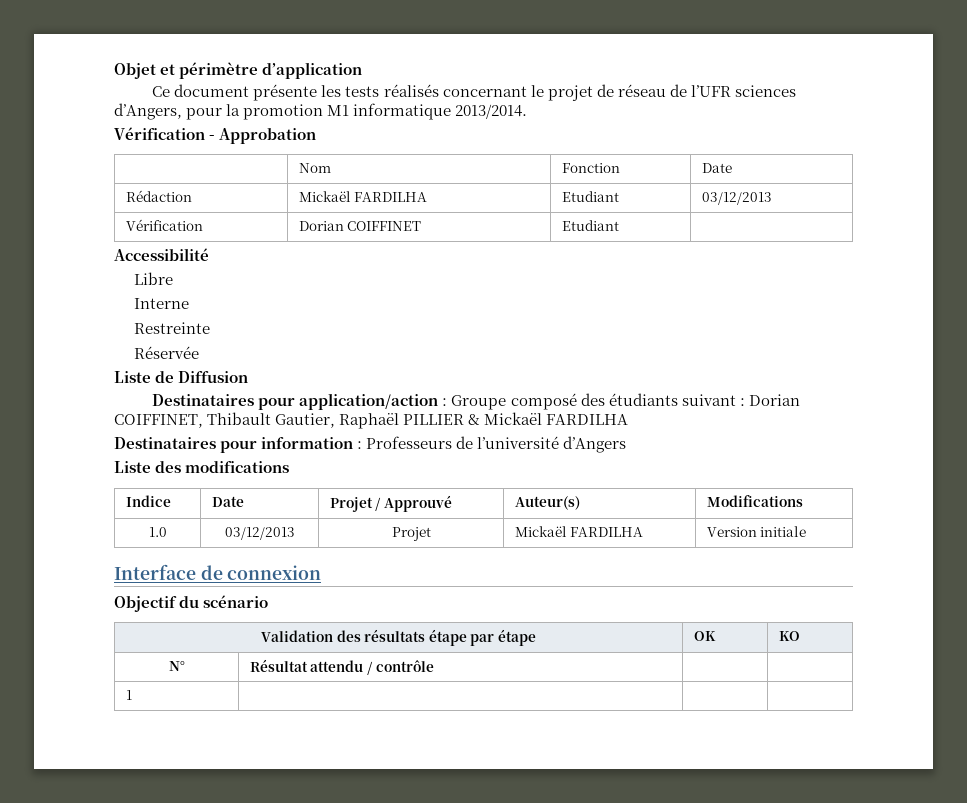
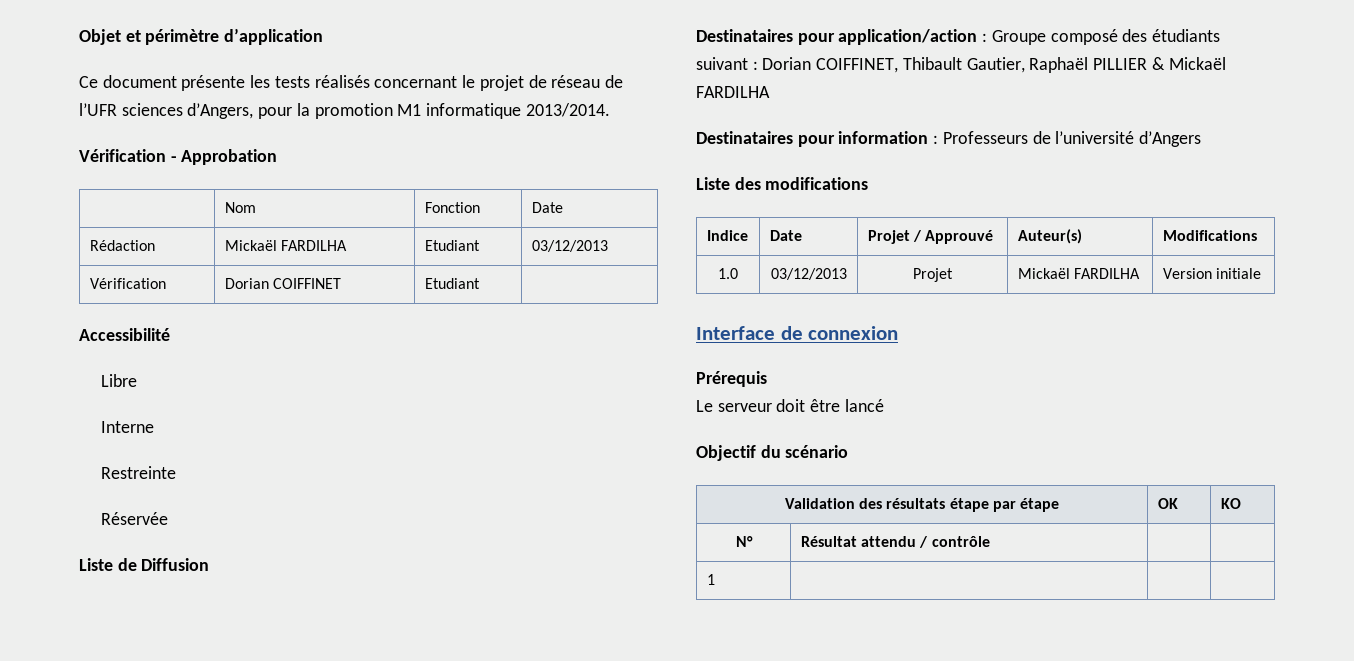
+ Prérequis
+ Le serveur doit être lancé

